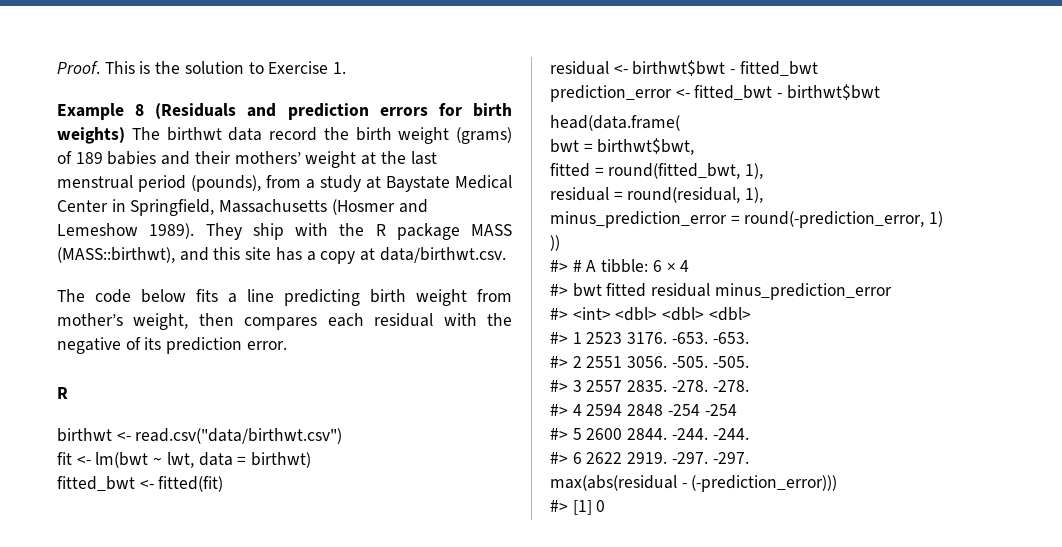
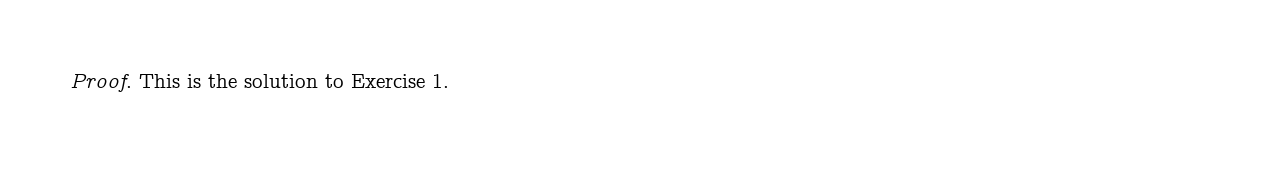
- Example 8 (Residuals and prediction errors for birth weights) The birthwt data record the birth weight (grams) of 189 babies and their mothers’ weight at the last menstrual period (pounds), from a study at Baystate Medical Center in Springfield, Massachusetts (Hosmer and Lemeshow 1989). They ship with the R package MASS (MASS::birthwt), and this site has a copy at data/birthwt.csv.
- The code below fits a line predicting birth weight from mother’s weight, then compares each residual with the negative of its prediction error.
- R
- birthwt <- read.csv("data/birthwt.csv")
- fit <- lm(bwt ~ lwt, data = birthwt)
- fitted_bwt <- fitted(fit)
- residual <- birthwt$bwt - fitted_bwt
- prediction_error <- fitted_bwt - birthwt$bwt
- head(data.frame(
- bwt = birthwt$bwt,
- fitted = round(fitted_bwt, 1),
- residual = round(residual, 1),
- minus_prediction_error = round(-prediction_error, 1)
- ))
- #> # A tibble: 6 × 4
- #> bwt fitted residual minus_prediction_error
- #> <int> <dbl> <dbl> <dbl>
- #> 1 2523 3176. -653. -653.
- #> 2 2551 3056. -505. -505.
- #> 3 2557 2835. -278. -278.
- #> 4 2594 2848 -254 -254
- #> 5 2600 2844. -244. -244.
- #> 6 2622 2919. -297. -297.
- max(abs(residual - (-prediction_error)))
- #> [1] 0

